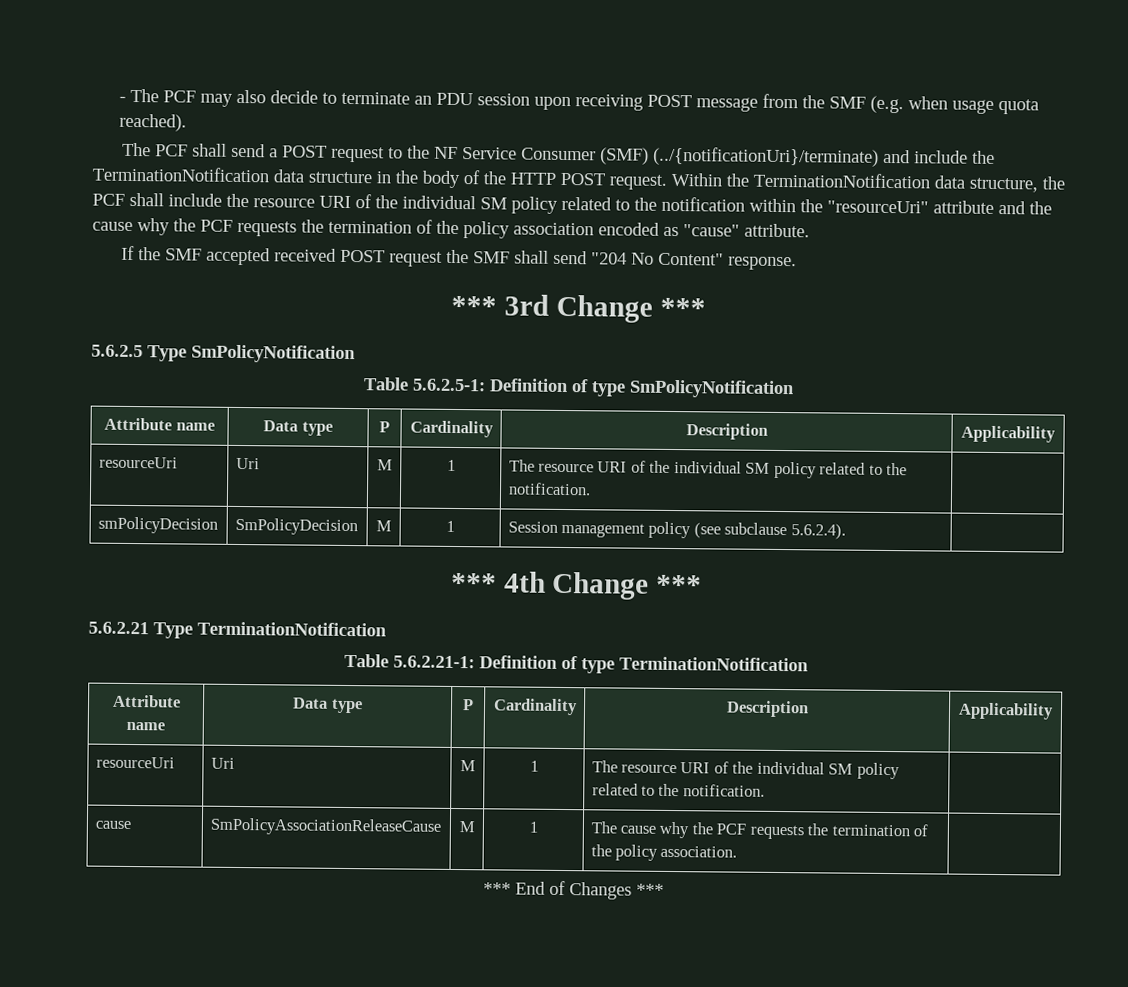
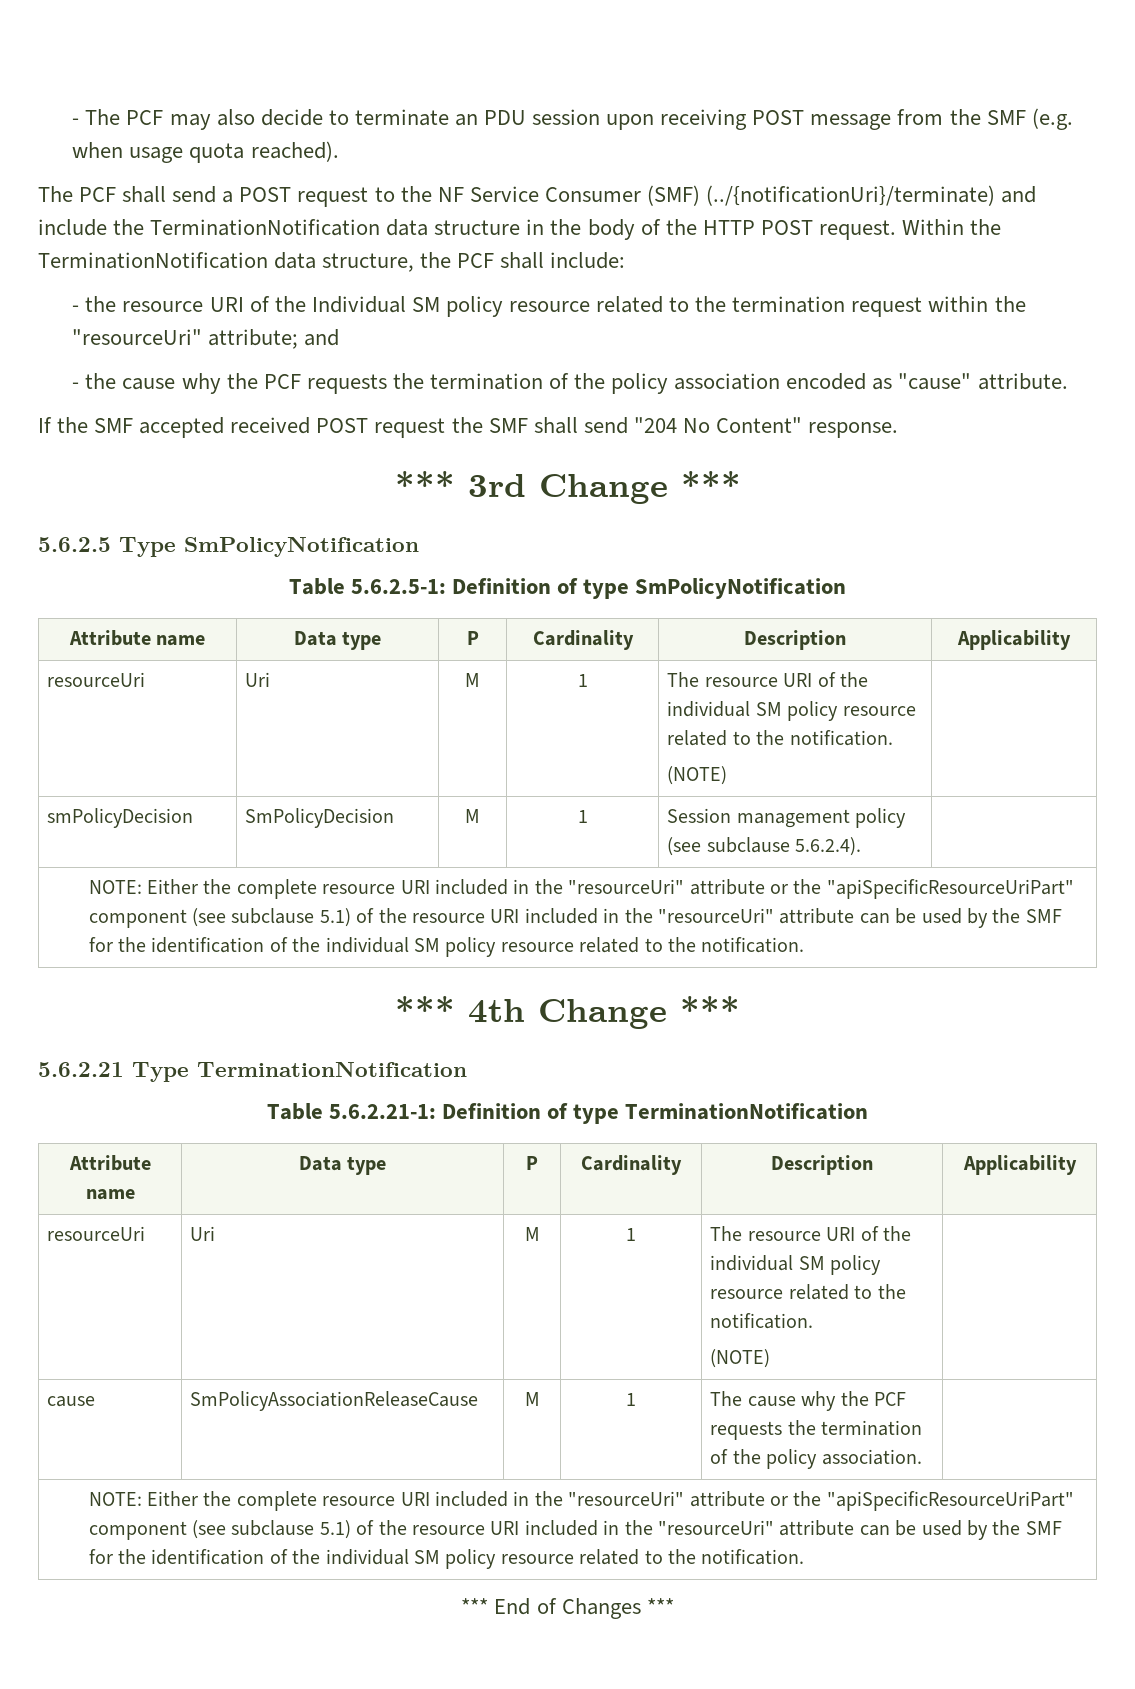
- Within the TerminationNotification data structure, the PCF shall include the resource URI of the individual SM policy related to the notification within the "resourceUri" attribute and the cause why the PCF requests the termination of the policy association encoded as "cause" attribute.
+ Within the TerminationNotification data structure, the PCF shall include:
+ - the resource URI of the Individual SM policy resource related to the termination request within the "resourceUri" attribute; and
+ - the cause why the PCF requests the termination of the policy association encoded as "cause" attribute.
  Table 5.6.2.5-1: Definition of type SmPolicyNotification
  Attribute name | Data type | P | Cardinality | Description | Applicability
- resourceUri | Uri | M | 1 | The resource URI of the individual SM policy related to the notification. |
+ resourceUri | Uri | M | 1 | The resource URI of the individual SM policy resource related to the notification.
+ (NOTE) |
  smPolicyDecision | SmPolicyDecision | M | 1 | Session management policy (see subclause 5.6.2.4). |
+ NOTE: Either the complete resource URI included in the "resourceUri" attribute or the "apiSpecificResourceUriPart" component (see subclause 5.1) of the resource URI included in the "resourceUri" attribute can be used by the SMF for the identification of the individual SM policy resource related to the notification.
  Table 5.6.2.21-1: Definition of type TerminationNotification
  Attribute name | Data type | P | Cardinality | Description | Applicability
- resourceUri | Uri | M | 1 | The resource URI of the individual SM policy related to the notification. |
+ resourceUri | Uri | M | 1 | The resource URI of the individual SM policy resource related to the notification.
+ (NOTE) |
  cause | SmPolicyAssociationReleaseCause | M | 1 | The cause why the PCF requests the termination of the policy association. |
+ NOTE: Either the complete resource URI included in the "resourceUri" attribute or the "apiSpecificResourceUriPart" component (see subclause 5.1) of the resource URI included in the "resourceUri" attribute can be used by the SMF for the identification of the individual SM policy resource related to the notification.

